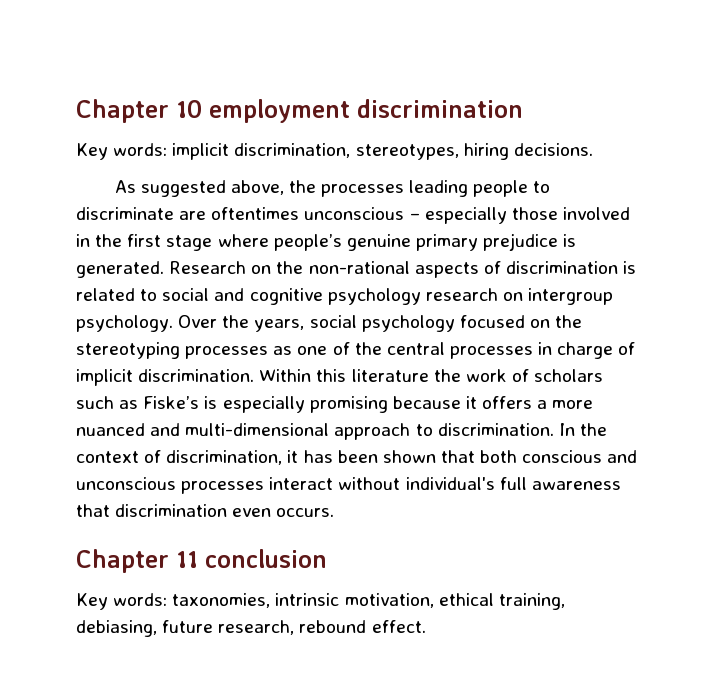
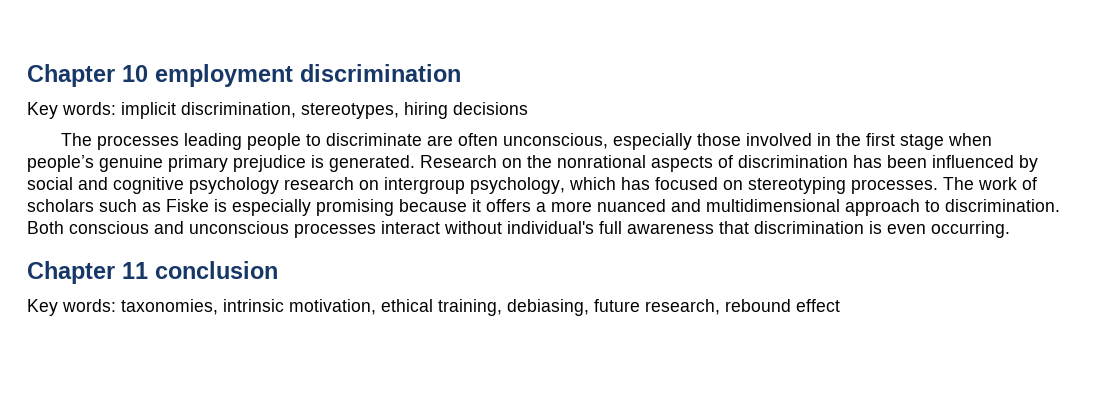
- Key words: implicit discrimination, stereotypes, hiring decisions.
- As suggested above, the processes leading people to discriminate are oftentimes unconscious – especially those involved in the first stage where people’s genuine primary prejudice is generated.
+ Key words: implicit discrimination, stereotypes, hiring decisions
+ The processes leading people to discriminate are often unconscious, especially those involved in the first stage when people’s genuine primary prejudice is generated.
- Research on the non-rational aspects of discrimination is related to social and cognitive psychology research on intergroup psychology. Over the years, social psychology focused on the stereotyping processes as one of the central processes in charge of implicit discrimination. Within this literature the work of scholars such as Fiske’s is especially promising because it offers a more nuanced and multi-dimensional approach to discrimination.
+ Research on the nonrational aspects of discrimination has been influenced by social and cognitive psychology research on intergroup psychology, which has focused on stereotyping processes. The work of scholars such as Fiske is especially promising because it offers a more nuanced and multidimensional approach to discrimination.
- In the context of discrimination, it has been shown that both conscious and unconscious processes interact without individual's full awareness that discrimination even occurs.
+ Both conscious and unconscious processes interact without individual's full awareness that discrimination is even occurring.
- Key words: taxonomies, intrinsic motivation, ethical training, debiasing, future research, rebound effect.
+ Key words: taxonomies, intrinsic motivation, ethical training, debiasing, future research, rebound effect

